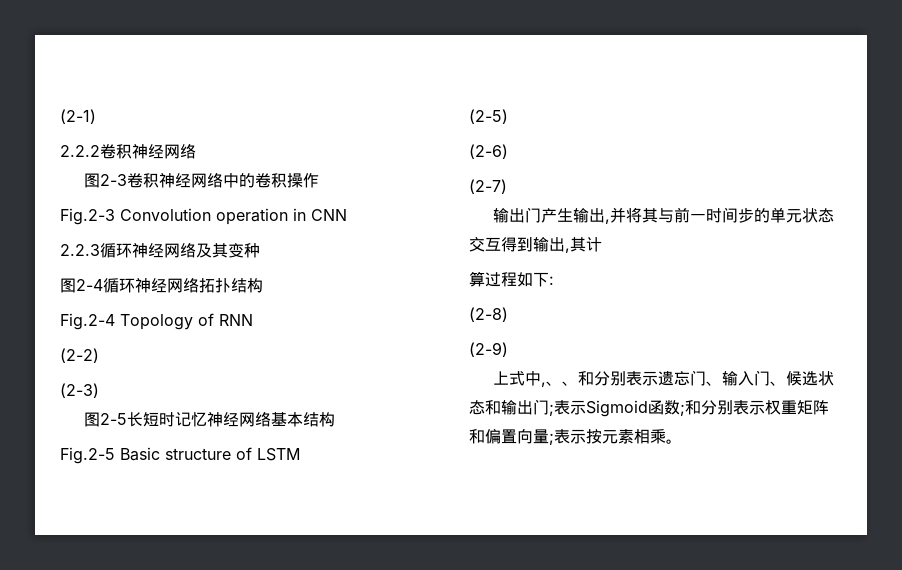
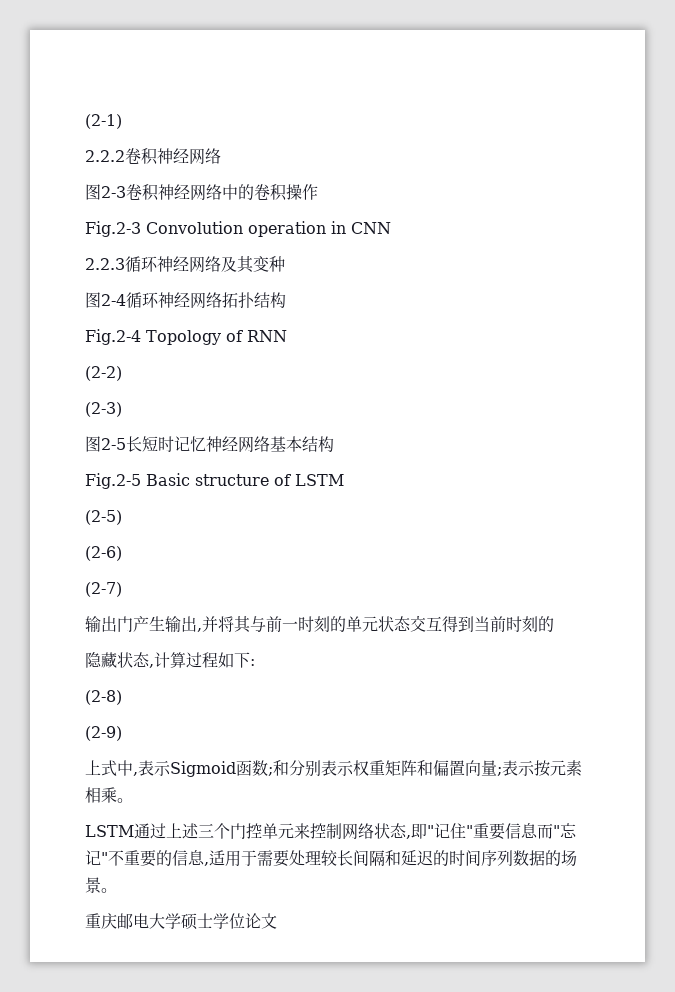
- 输出门产生输出,并将其与前一时间步的单元状态交互得到输出,其计
- 算过程如下:
+ 输出门产生输出,并将其与前一时刻的单元状态交互得到当前时刻的
+ 隐藏状态,计算过程如下:
- 上式中,、、和分别表示遗忘门、输入门、候选状态和输出门;表示Sigmoid函数;和分别表示权重矩阵和偏置向量;表示按元素相乘。
+ 上式中,表示Sigmoid函数;和分别表示权重矩阵和偏置向量;表示按元素相乘。
+ LSTM通过上述三个门控单元来控制网络状态,即"记住"重要信息而"忘记"不重要的信息,适用于需要处理较长间隔和延迟的时间序列数据的场景。
+ 重庆邮电大学硕士学位论文

